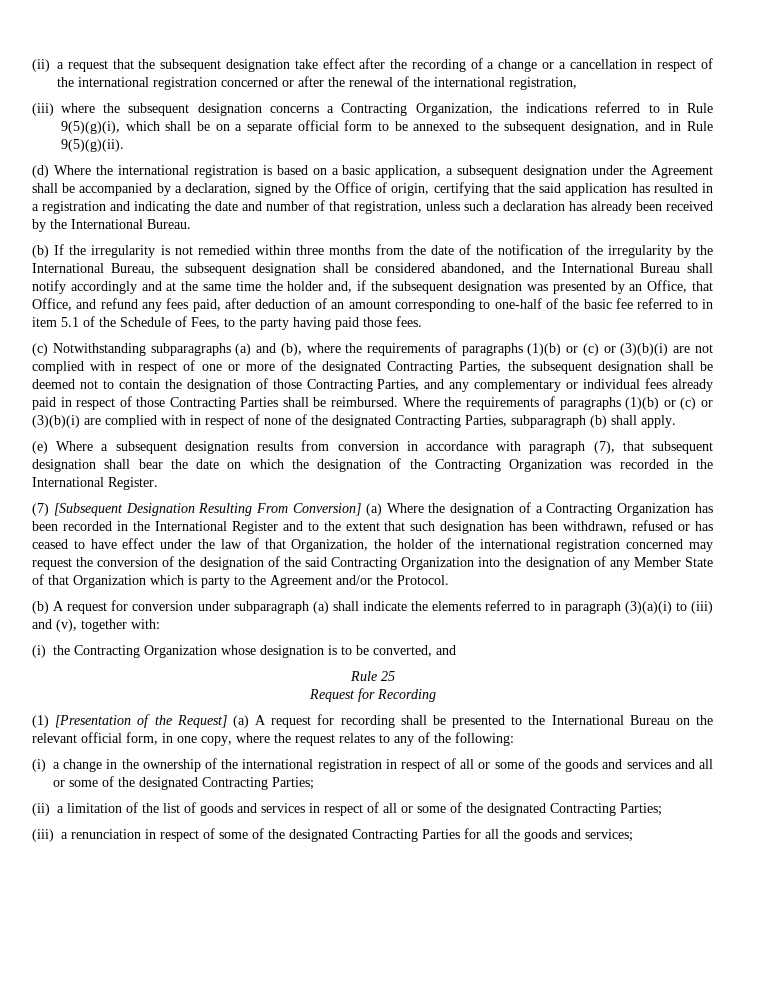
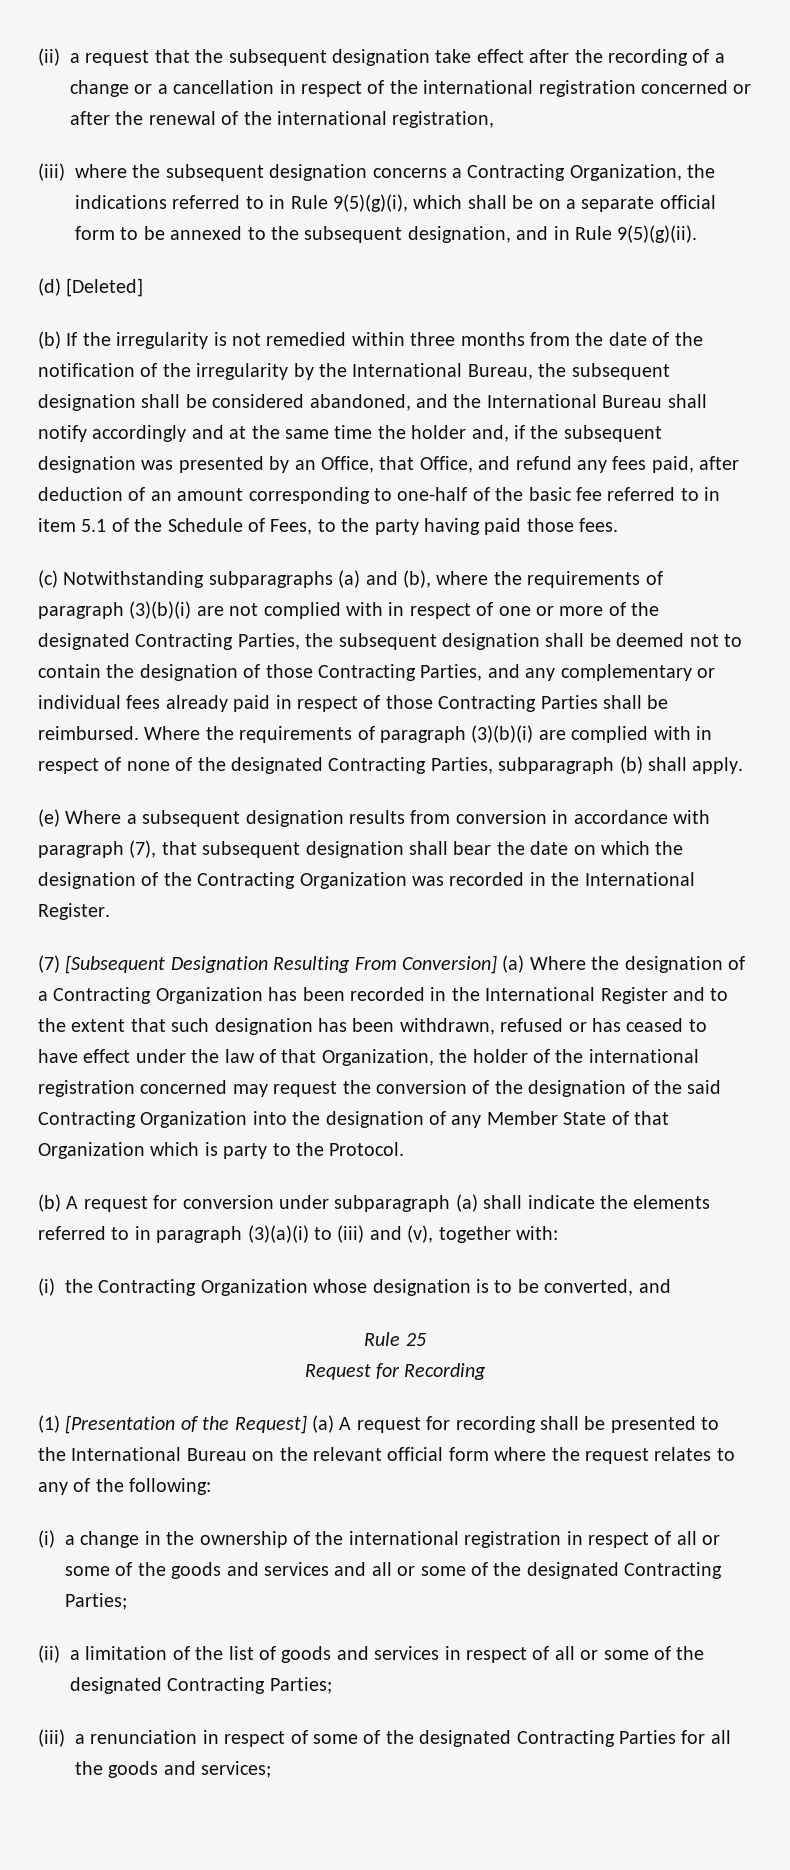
- (d) Where the international registration is based on a basic application, a subsequent designation under the Agreement shall be accompanied by a declaration, signed by the Office of origin, certifying that the said application has resulted in a registration and indicating the date and number of that registration, unless such a declaration has already been received by the International Bureau.
+ (d) [Deleted]
- (c) Notwithstanding subparagraphs (a) and (b), where the requirements of paragraphs (1)(b) or (c) or (3)(b)(i) are not complied with in respect of one or more of the designated Contracting Parties, the subsequent designation shall be deemed not to contain the designation of those Contracting Parties, and any complementary or individual fees already paid in respect of those Contracting Parties shall be reimbursed.
+ (c) Notwithstanding subparagraphs (a) and (b), where the requirements of paragraph (3)(b)(i) are not complied with in respect of one or more of the designated Contracting Parties, the subsequent designation shall be deemed not to contain the designation of those Contracting Parties, and any complementary or individual fees already paid in respect of those Contracting Parties shall be reimbursed.
- Where the requirements of paragraphs (1)(b) or (c) or (3)(b)(i) are complied with in respect of none of the designated Contracting Parties, subparagraph (b) shall apply.
+ Where the requirements of paragraph (3)(b)(i) are complied with in respect of none of the designated Contracting Parties, subparagraph (b) shall apply.
- (7) [Subsequent Designation Resulting From Conversion] (a) Where the designation of a Contracting Organization has been recorded in the International Register and to the extent that such designation has been withdrawn, refused or has ceased to have effect under the law of that Organization, the holder of the international registration concerned may request the conversion of the designation of the said Contracting Organization into the designation of any Member State of that Organization which is party to the Agreement and/or the Protocol.
+ (7) [Subsequent Designation Resulting From Conversion] (a) Where the designation of a Contracting Organization has been recorded in the International Register and to the extent that such designation has been withdrawn, refused or has ceased to have effect under the law of that Organization, the holder of the international registration concerned may request the conversion of the designation of the said Contracting Organization into the designation of any Member State of that Organization which is party to the Protocol.
- (1) [Presentation of the Request] (a) A request for recording shall be presented to the International Bureau on the relevant official form, in one copy, where the request relates to any of the following:
+ (1) [Presentation of the Request] (a) A request for recording shall be presented to the International Bureau on the relevant official form where the request relates to any of the following:

